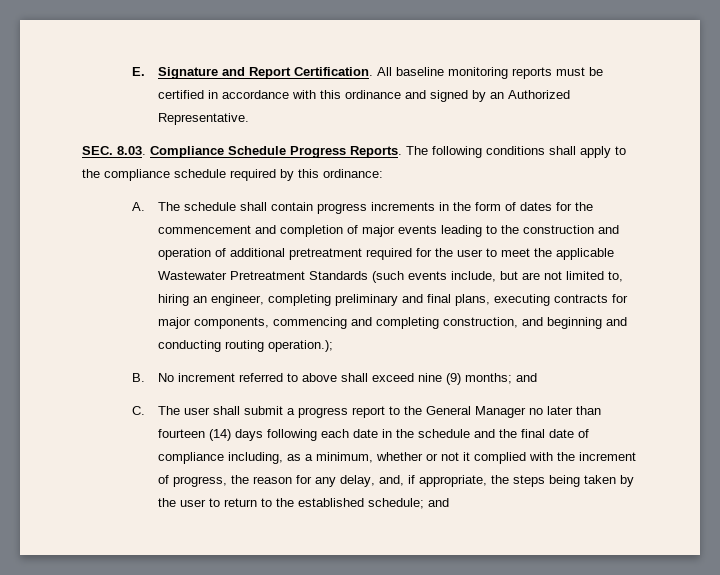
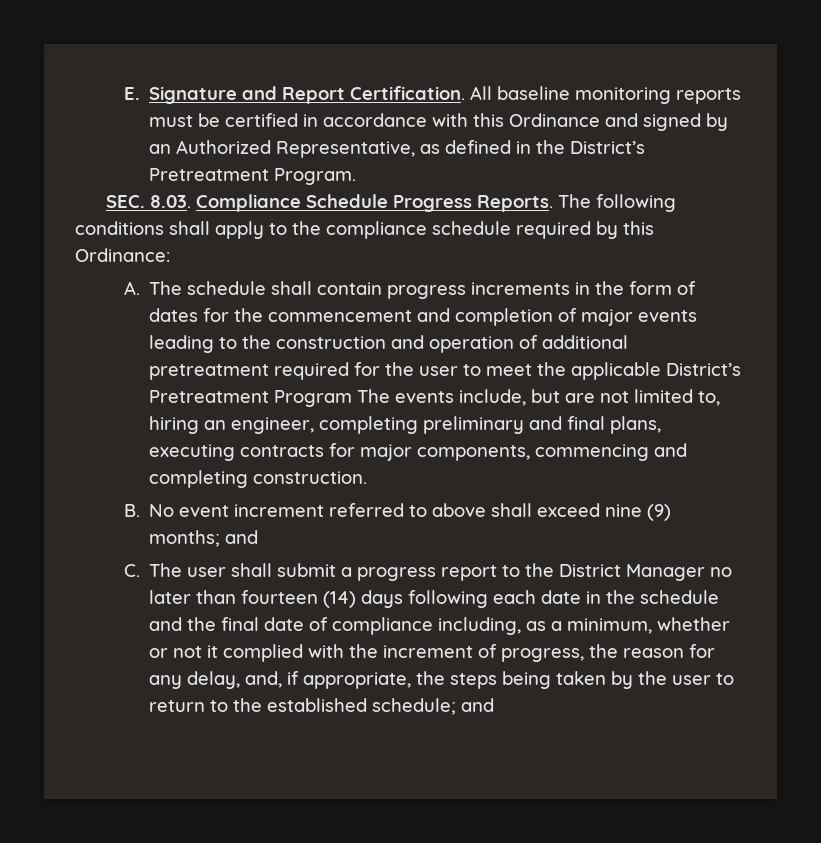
- All baseline monitoring reports must be certified in accordance with this ordinance and signed by an Authorized Representative.
+ All baseline monitoring reports must be certified in accordance with this Ordinance and signed by an Authorized Representative, as defined in the District’s Pretreatment Program.
- The following conditions shall apply to the compliance schedule required by this ordinance:
+ The following conditions shall apply to the compliance schedule required by this Ordinance:
- A. The schedule shall contain progress increments in the form of dates for the commencement and completion of major events leading to the construction and operation of additional pretreatment required for the user to meet the applicable Wastewater Pretreatment Standards (such events include, but are not limited to, hiring an engineer, completing preliminary and final plans, executing contracts for major components, commencing and completing construction, and beginning and conducting routing operation.);
+ A. The schedule shall contain progress increments in the form of dates for the commencement and completion of major events leading to the construction and operation of additional pretreatment required for the user to meet the applicable District’s Pretreatment Program The events include, but are not limited to, hiring an engineer, completing preliminary and final plans, executing contracts for major components, commencing and completing construction.
- B. No increment referred to above shall exceed nine (9) months; and
+ B. No event increment referred to above shall exceed nine (9) months; and
- C. The user shall submit a progress report to the General Manager no later than fourteen (14) days following each date in the schedule and the final date of compliance including, as a minimum, whether or not it complied with the increment of progress, the reason for any delay, and, if appropriate, the steps being taken by the user to return to the established schedule;
+ C. The user shall submit a progress report to the District Manager no later than fourteen (14) days following each date in the schedule and the final date of compliance including, as a minimum, whether or not it complied with the increment of progress, the reason for any delay, and, if appropriate, the steps being taken by the user to return to the established schedule;

